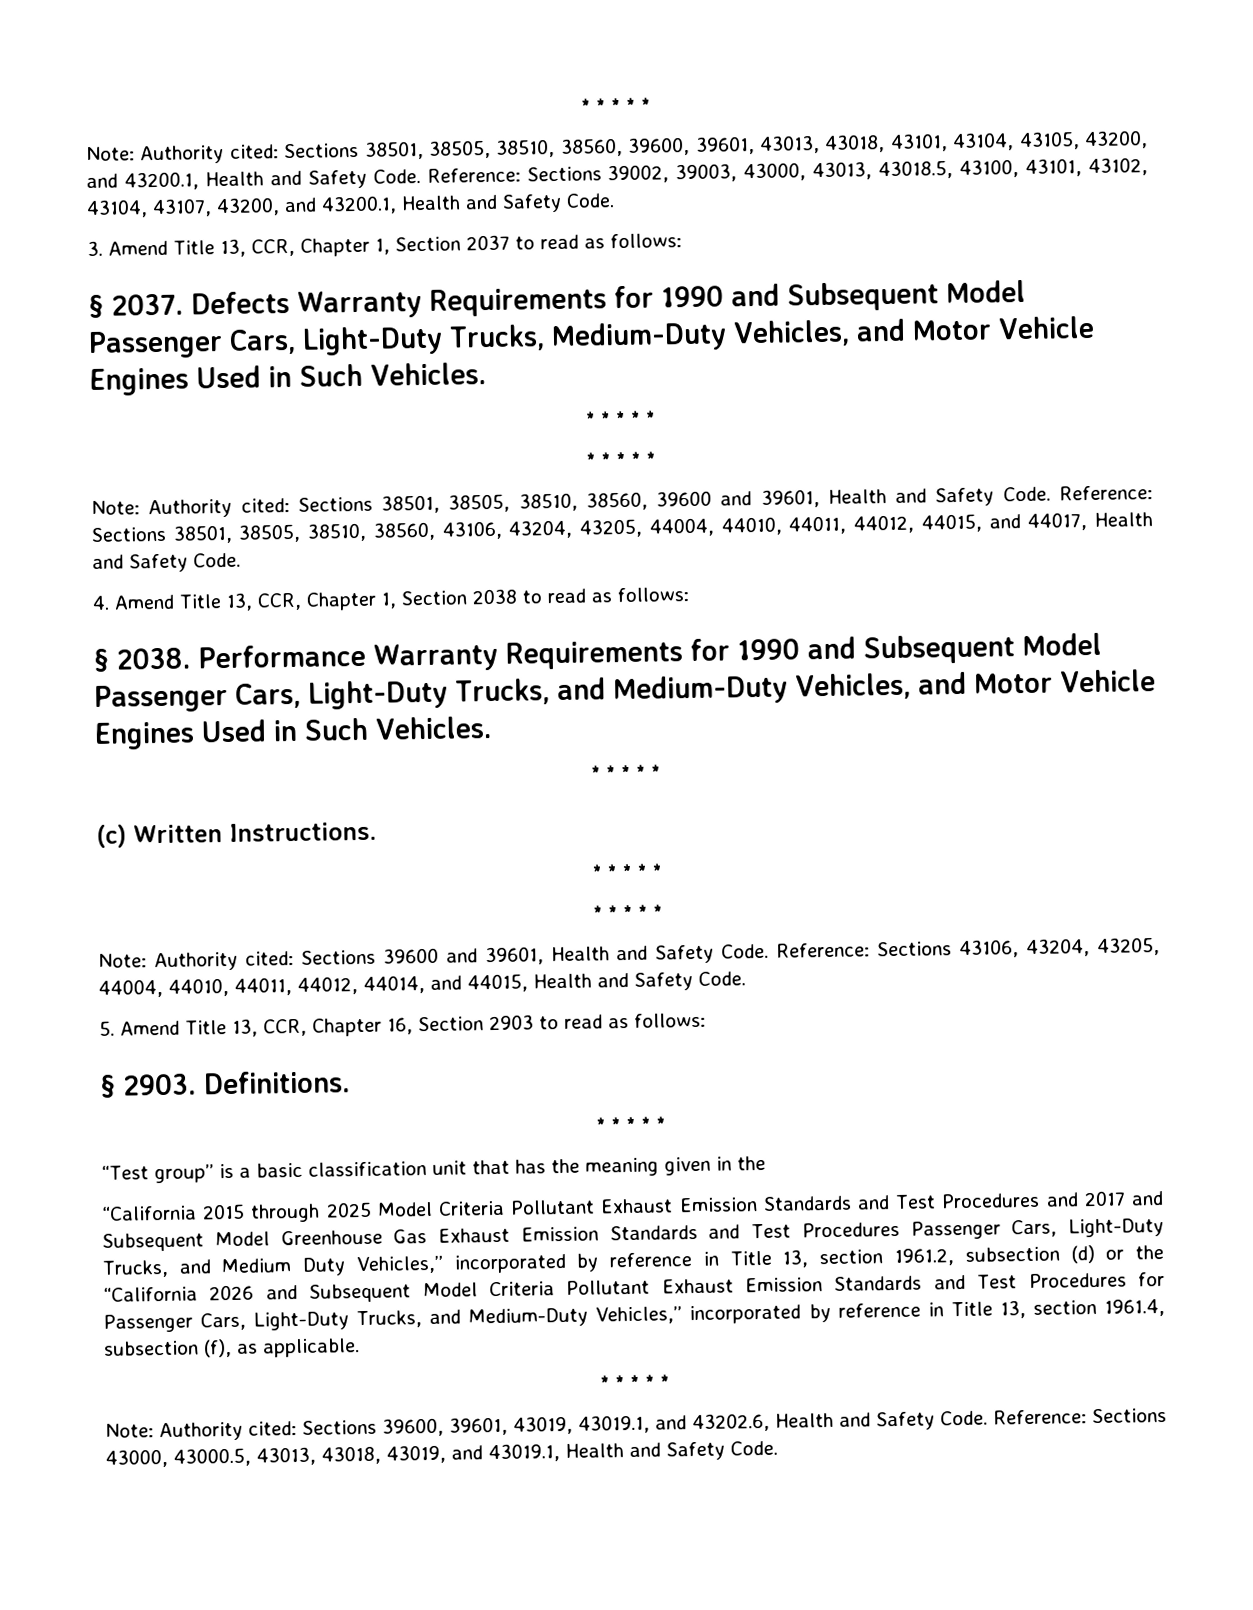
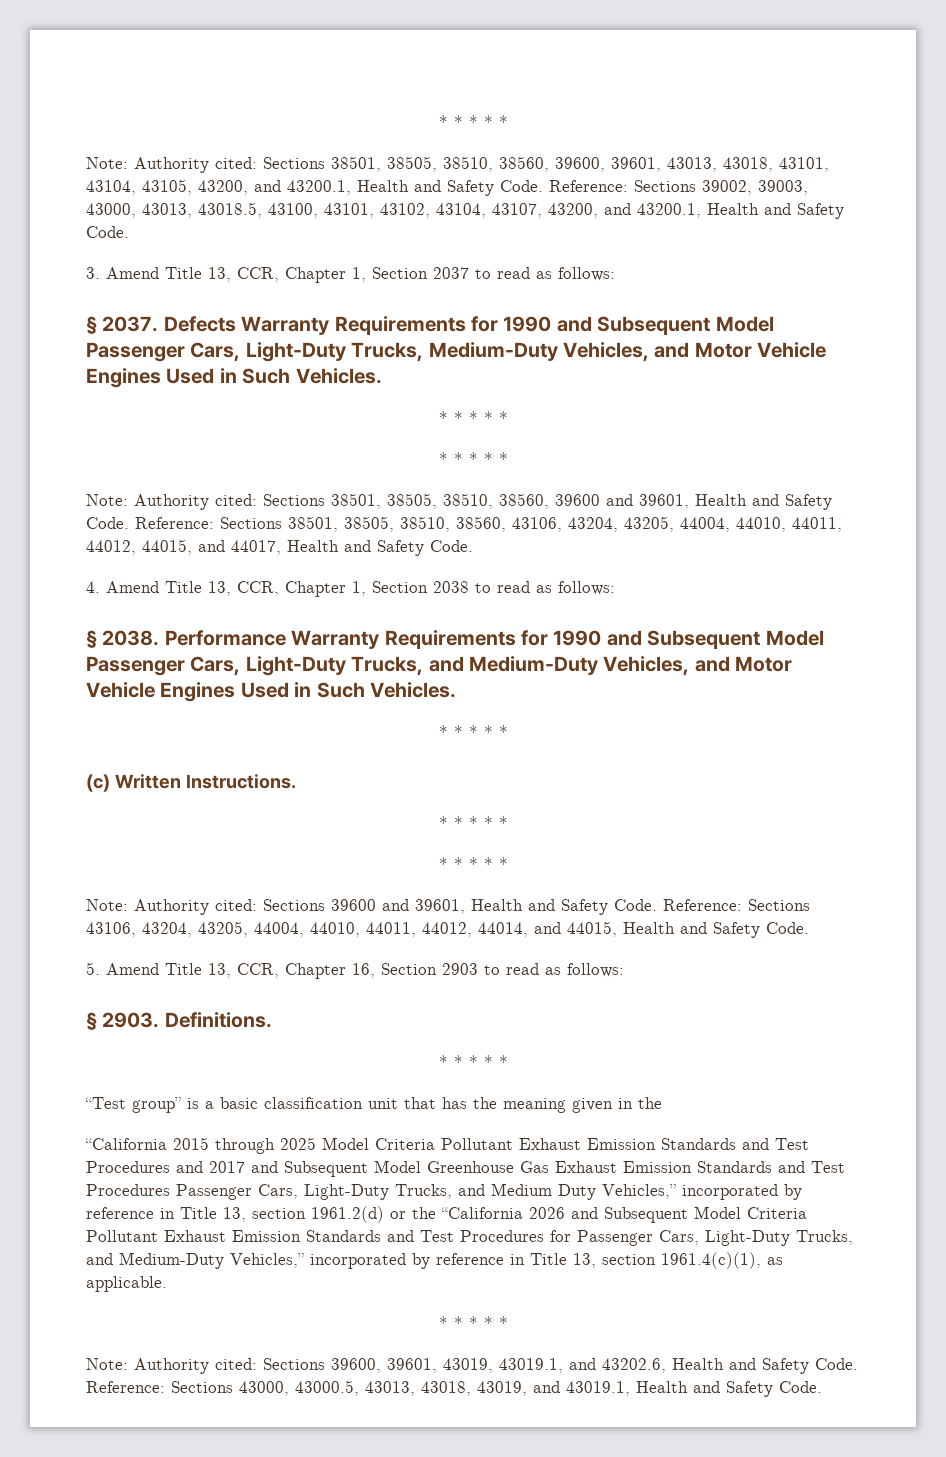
- “California 2015 through 2025 Model Criteria Pollutant Exhaust Emission Standards and Test Procedures and 2017 and Subsequent Model Greenhouse Gas Exhaust Emission Standards and Test Procedures Passenger Cars, Light-Duty Trucks, and Medium Duty Vehicles,” incorporated by reference in Title 13, section 1961.2, subsection (d) or the “California 2026 and Subsequent Model Criteria Pollutant Exhaust Emission Standards and Test Procedures for Passenger Cars, Light-Duty Trucks, and Medium-Duty Vehicles,” incorporated by reference in Title 13, section 1961.4, subsection (f), as applicable.
+ “California 2015 through 2025 Model Criteria Pollutant Exhaust Emission Standards and Test Procedures and 2017 and Subsequent Model Greenhouse Gas Exhaust Emission Standards and Test Procedures Passenger Cars, Light-Duty Trucks, and Medium Duty Vehicles,” incorporated by reference in Title 13, section 1961.2(d) or the “California 2026 and Subsequent Model Criteria Pollutant Exhaust Emission Standards and Test Procedures for Passenger Cars, Light-Duty Trucks, and Medium-Duty Vehicles,” incorporated by reference in Title 13, section 1961.4(c)(1), as applicable.

